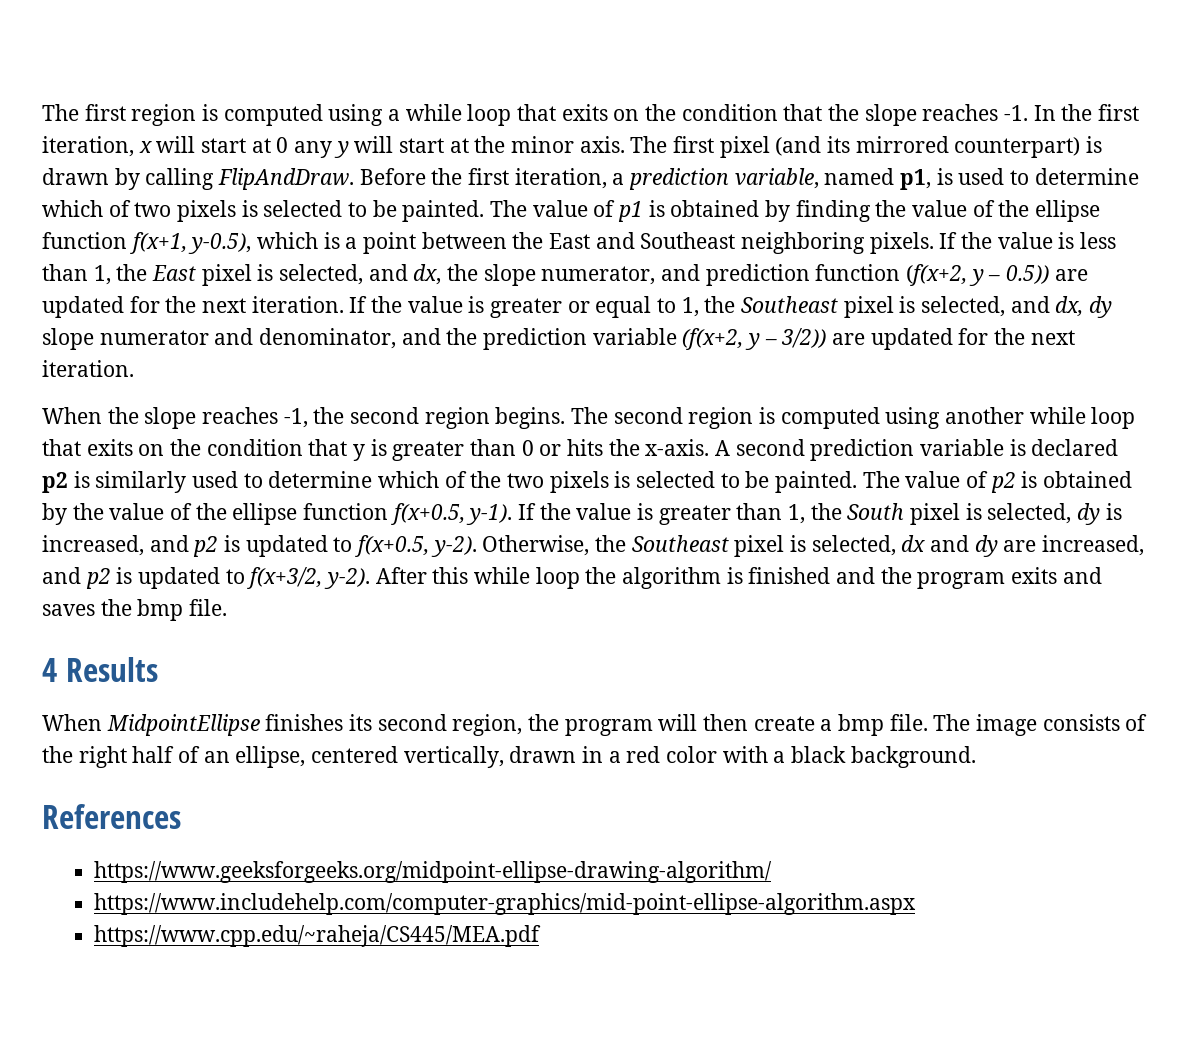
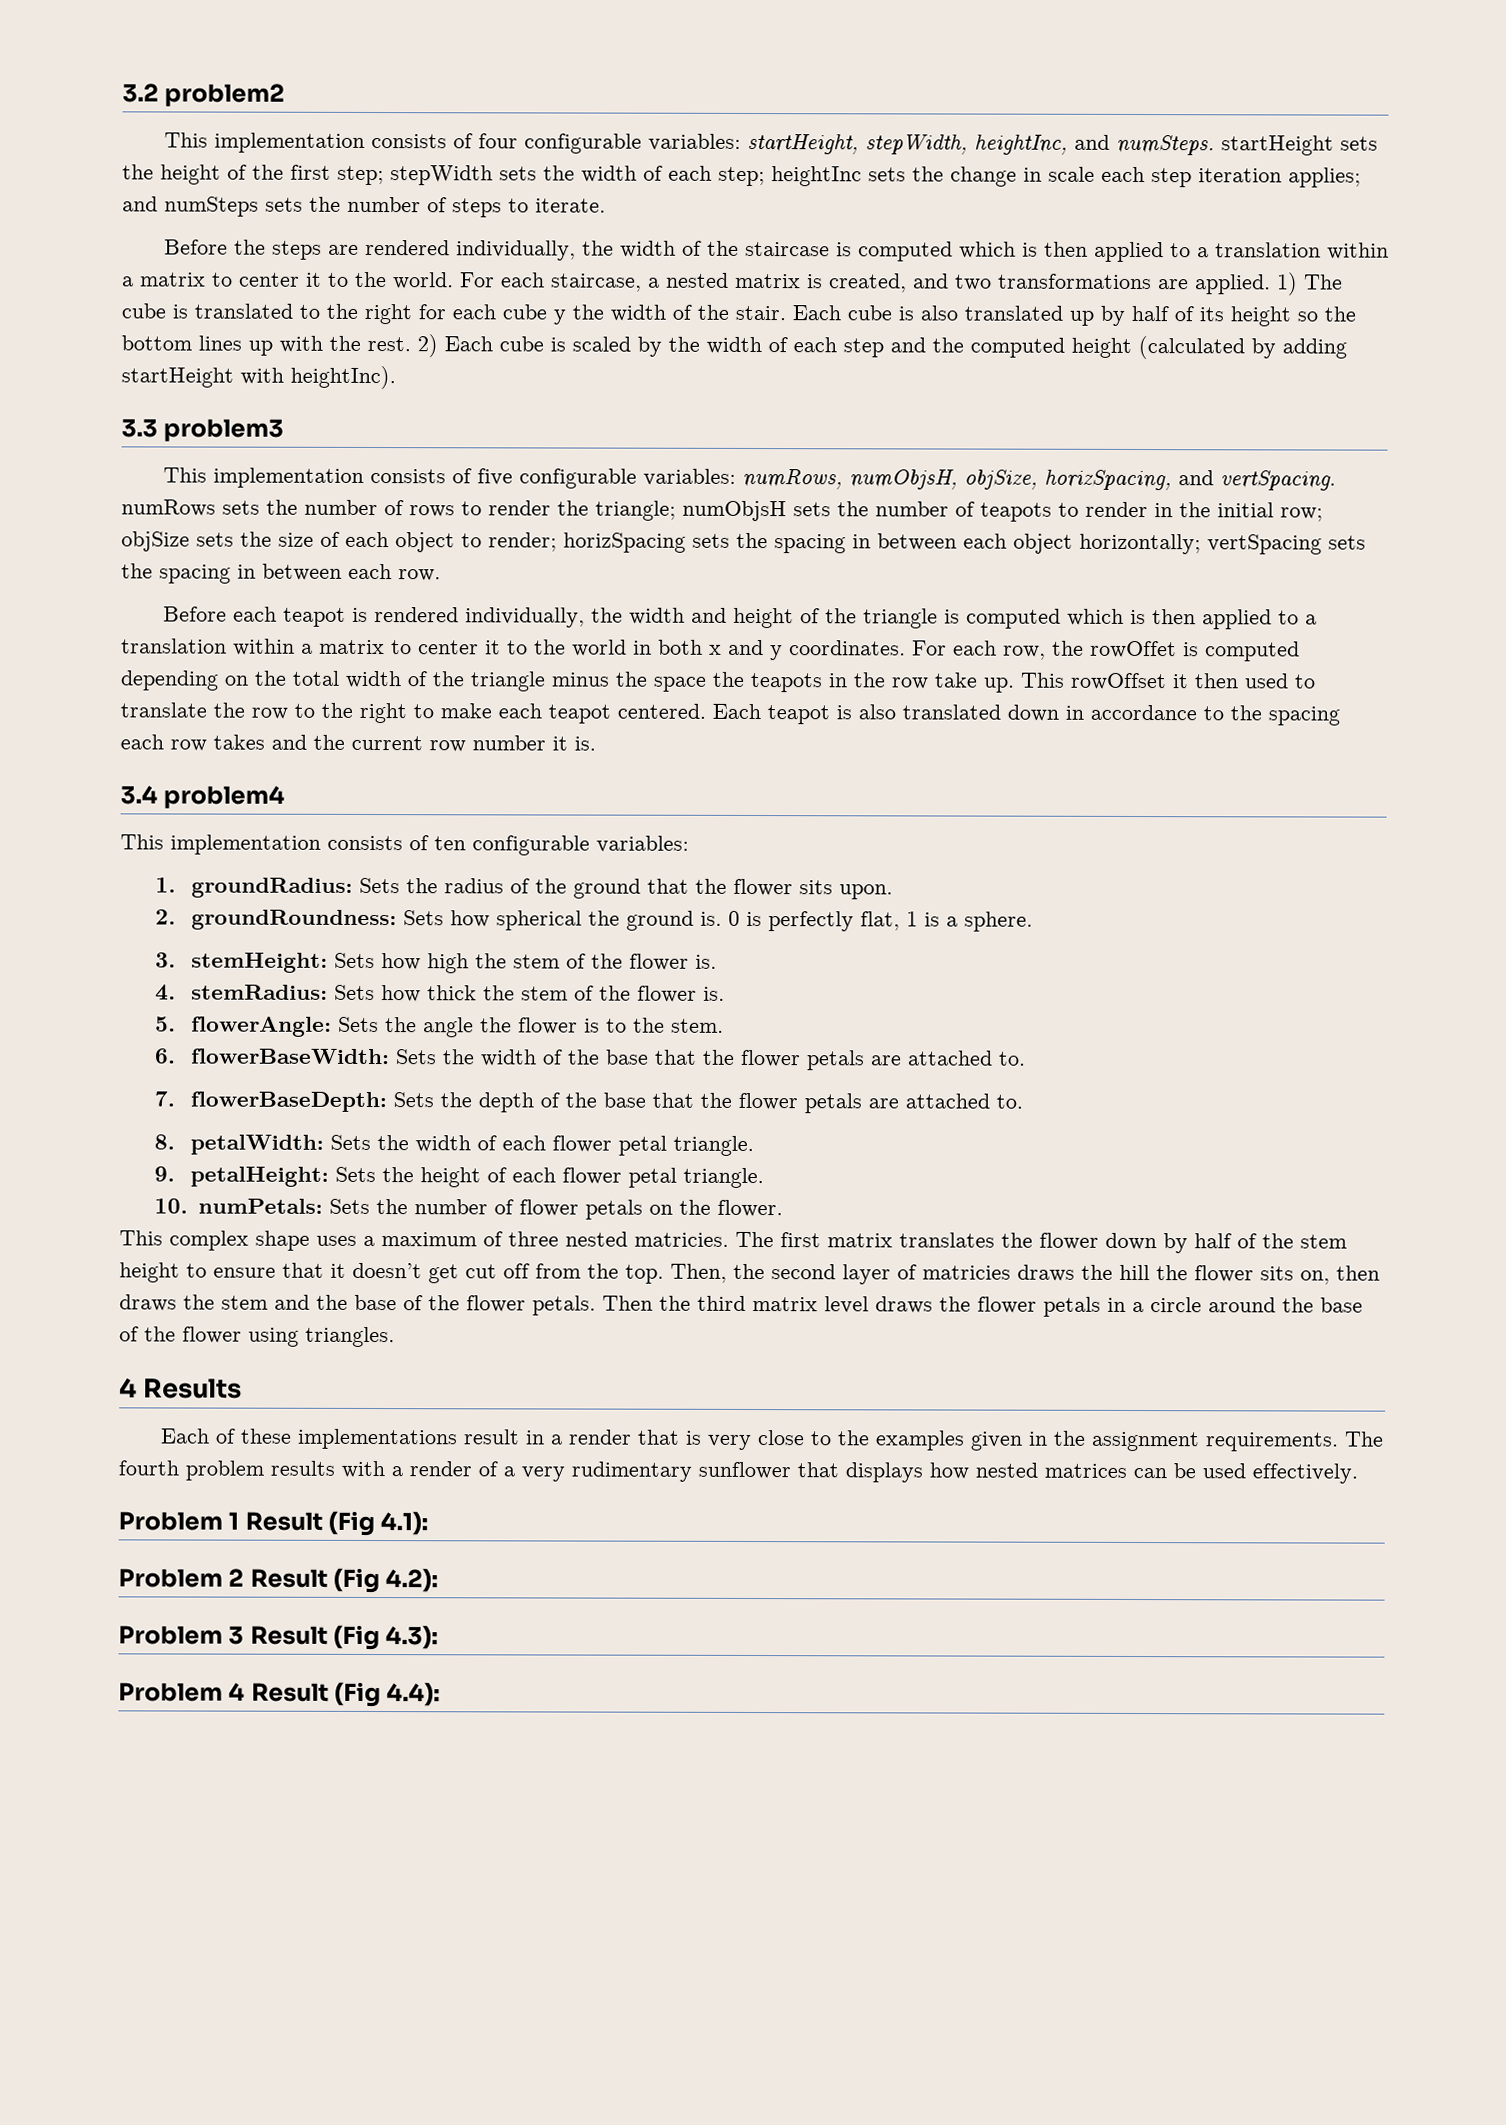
- The first region is computed using a while loop that exits on the condition that the slope reaches -1. In the first iteration, x will start at 0 any y will start at the minor axis. The first pixel (and its mirrored counterpart) is drawn by calling FlipAndDraw. Before the first iteration, a prediction variable, named p1, is used to determine which of two pixels is selected to be painted. The value of p1 is obtained by finding the value of the ellipse function f(x+1, y-0.5), which is a point between the East and Southeast neighboring pixels. If the value is less than 1, the East pixel is selected, and dx, the slope numerator, and prediction function (f(x+2, y – 0.5)) are updated for the next iteration. If the value is greater or equal to 1, the Southeast pixel is selected, and dx, dy slope numerator and denominator, and the prediction variable (f(x+2, y – 3/2)) are updated for the next iteration.
- When the slope reaches -1, the second region begins. The second region is computed using another while loop that exits on the condition that y is greater than 0 or hits the x-axis. A second prediction variable is declared p2 is similarly used to determine which of the two pixels is selected to be painted. The value of p2 is obtained by the value of the ellipse function f(x+0.5, y-1). If the value is greater than 1, the South pixel is selected, dy is increased, and p2 is updated to f(x+0.5, y-2). Otherwise, the Southeast pixel is selected, dx and dy are increased, and p2 is updated to f(x+3/2, y-2). After this while loop the algorithm is finished and the program exits and saves the bmp file.
+ 3.2 problem2
+ This implementation consists of four configurable variables: startHeight, stepWidth, heightInc, and numSteps. startHeight sets the height of the first step; stepWidth sets the width of each step; heightInc sets the change in scale each step iteration applies; and numSteps sets the number of steps to iterate.
+ Before the steps are rendered individually, the width of the staircase is computed which is then applied to a translation within a matrix to center it to the world. For each staircase, a nested matrix is created, and two transformations are applied. 1) The cube is translated to the right for each cube y the width of the stair. Each cube is also translated up by half of its height so the bottom lines up with the rest. 2) Each cube is scaled by the width of each step and the computed height (calculated by adding startHeight with heightInc).
+ 3.3 problem3
+ This implementation consists of five configurable variables: numRows, numObjsH, objSize, horizSpacing, and vertSpacing. numRows sets the number of rows to render the triangle; numObjsH sets the number of teapots to render in the initial row; objSize sets the size of each object to render; horizSpacing sets the spacing in between each object horizontally; vertSpacing sets the spacing in between each row.
+ Before each teapot is rendered individually, the width and height of the triangle is computed which is then applied to a translation within a matrix to center it to the world in both x and y coordinates. For each row, the rowOffet is computed depending on the total width of the triangle minus the space the teapots in the row take up. This rowOffset it then used to translate the row to the right to make each teapot centered. Each teapot is also translated down in accordance to the spacing each row takes and the current row number it is.
+ 3.4 problem4
+ This implementation consists of ten configurable variables:
+ 1. groundRadius: Sets the radius of the ground that the flower sits upon.
+ 2. groundRoundness: Sets how spherical the ground is. 0 is perfectly flat, 1 is a sphere.
+ 3. stemHeight: Sets how high the stem of the flower is.
+ 4. stemRadius: Sets how thick the stem of the flower is.
+ 5. flowerAngle: Sets the angle the flower is to the stem.
+ 6. flowerBaseWidth: Sets the width of the base that the flower petals are attached to.
+ 7. flowerBaseDepth: Sets the depth of the base that the flower petals are attached to.
+ 8. petalWidth: Sets the width of each flower petal triangle.
+ 9. petalHeight: Sets the height of each flower petal triangle.
+ 10. numPetals: Sets the number of flower petals on the flower.
+ This complex shape uses a maximum of three nested matricies. The first matrix translates the flower down by half of the stem height to ensure that it doesn’t get cut off from the top. Then, the second layer of matricies draws the hill the flower sits on, then draws the stem and the base of the flower petals. Then the third matrix level draws the flower petals in a circle around the base of the flower using triangles.
  4 Results
- When MidpointEllipse finishes its second region, the program will then create a bmp file. The image consists of the right half of an ellipse, centered vertically, drawn in a red color with a black background.
- References
- https://www.geeksforgeeks.org/midpoint-ellipse-drawing-algorithm/
- https://www.includehelp.com/computer-graphics/mid-point-ellipse-algorithm.aspx
- https://www.cpp.edu/~raheja/CS445/MEA.pdf
+ Each of these implementations result in a render that is very close to the examples given in the assignment requirements. The fourth problem results with a render of a very rudimentary sunflower that displays how nested matrices can be used effectively.
+ Problem 1 Result (Fig 4.1):
+ Problem 2 Result (Fig 4.2):
+ Problem 3 Result (Fig 4.3):
+ Problem 4 Result (Fig 4.4):

